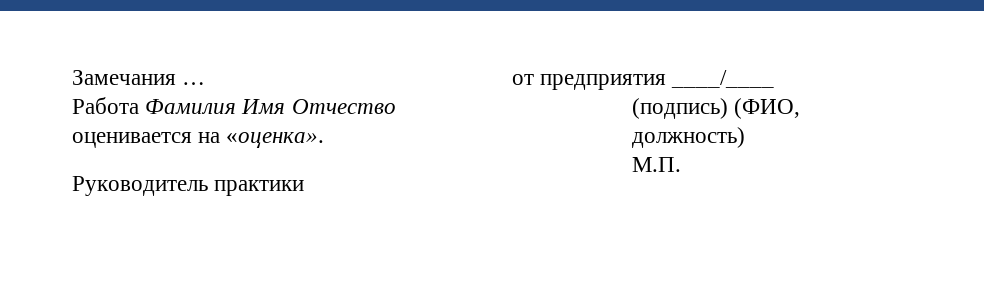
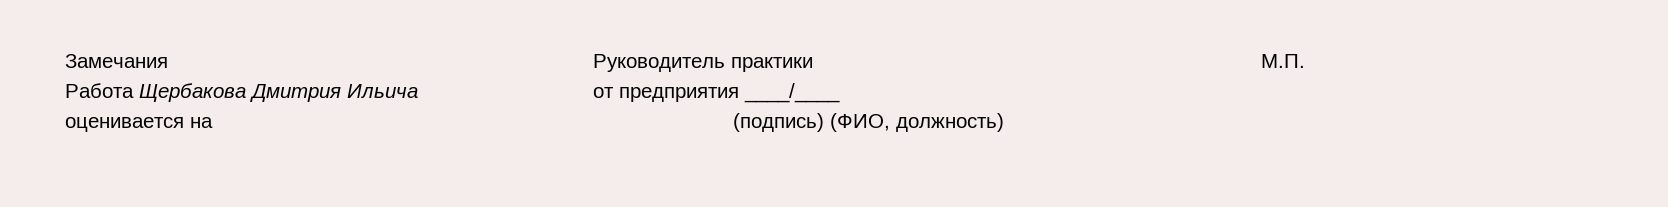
- Замечания …
+ Замечания
- Работа Фамилия Имя Отчество оценивается на «оценка».
+ Работа Щербакова Дмитрия Ильича оценивается на

